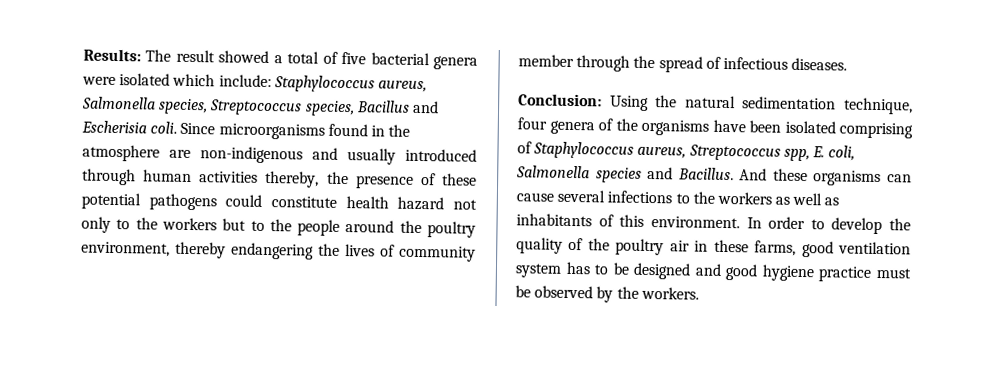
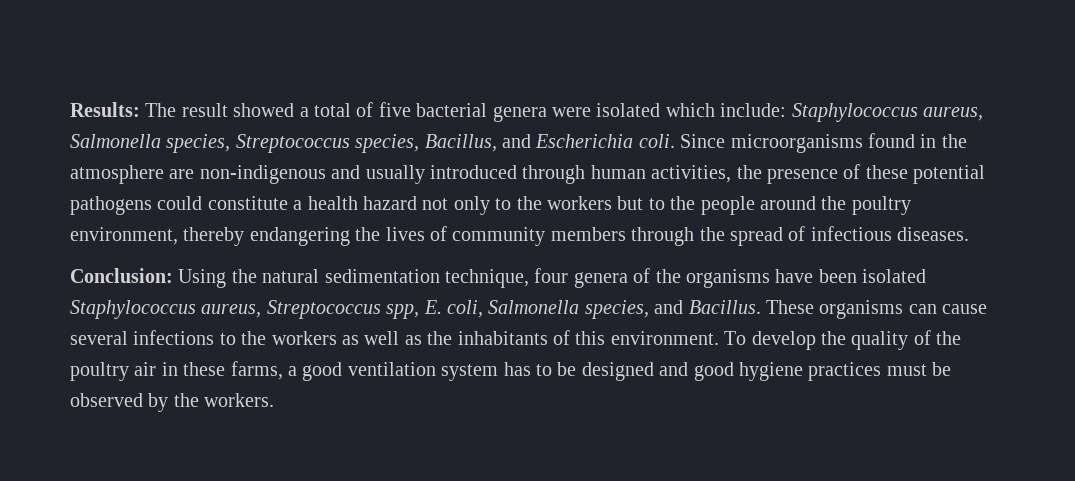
- Results: The result showed a total of five bacterial genera were isolated which include: Staphylococcus aureus, Salmonella species, Streptococcus species, Bacillus and Escherisia coli.
+ Results: The result showed a total of five bacterial genera were isolated which include: Staphylococcus aureus, Salmonella species, Streptococcus species, Bacillus, and Escherichia coli.
- Since microorganisms found in the atmosphere are non-indigenous and usually introduced through human activities thereby, the presence of these potential pathogens could constitute health hazard not only to the workers but to the people around the poultry environment, thereby endangering the lives of community member through the spread of infectious diseases.
+ Since microorganisms found in the atmosphere are non-indigenous and usually introduced through human activities, the presence of these potential pathogens could constitute a health hazard not only to the workers but to the people around the poultry environment, thereby endangering the lives of community members through the spread of infectious diseases.
- Conclusion: Using the natural sedimentation technique, four genera of the organisms have been isolated comprising of Staphylococcus aureus, Streptococcus spp, E. coli, Salmonella species and Bacillus.
+ Conclusion: Using the natural sedimentation technique, four genera of the organisms have been isolated Staphylococcus aureus, Streptococcus spp, E. coli, Salmonella species, and Bacillus.
- And these organisms can cause several infections to the workers as well as inhabitants of this environment.
+ These organisms can cause several infections to the workers as well as the inhabitants of this environment.
- In order to develop the quality of the poultry air in these farms, good ventilation system has to be designed and good hygiene practice must be observed by the workers.
+ To develop the quality of the poultry air in these farms, a good ventilation system has to be designed and good hygiene practices must be observed by the workers.

